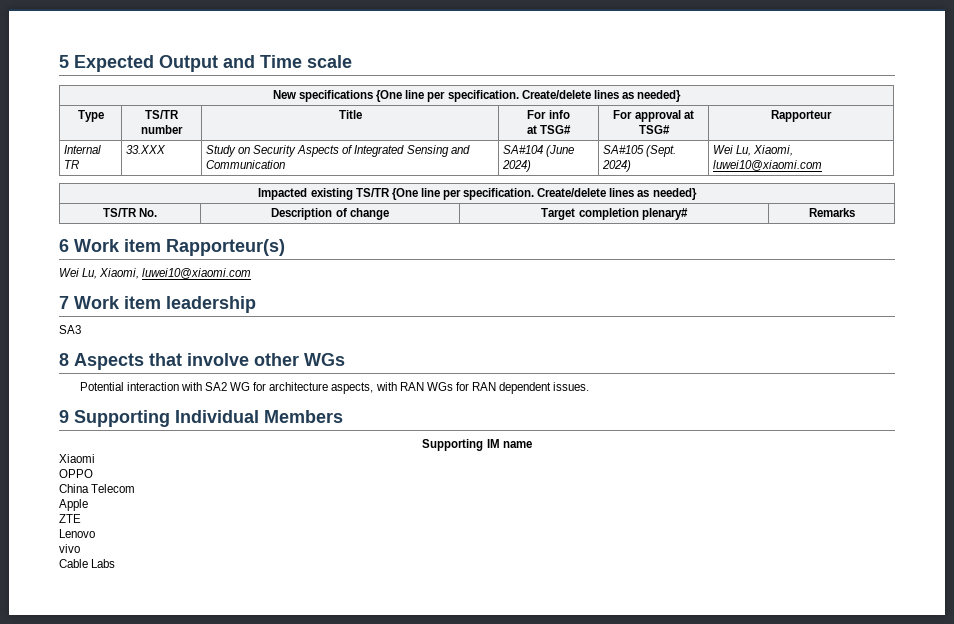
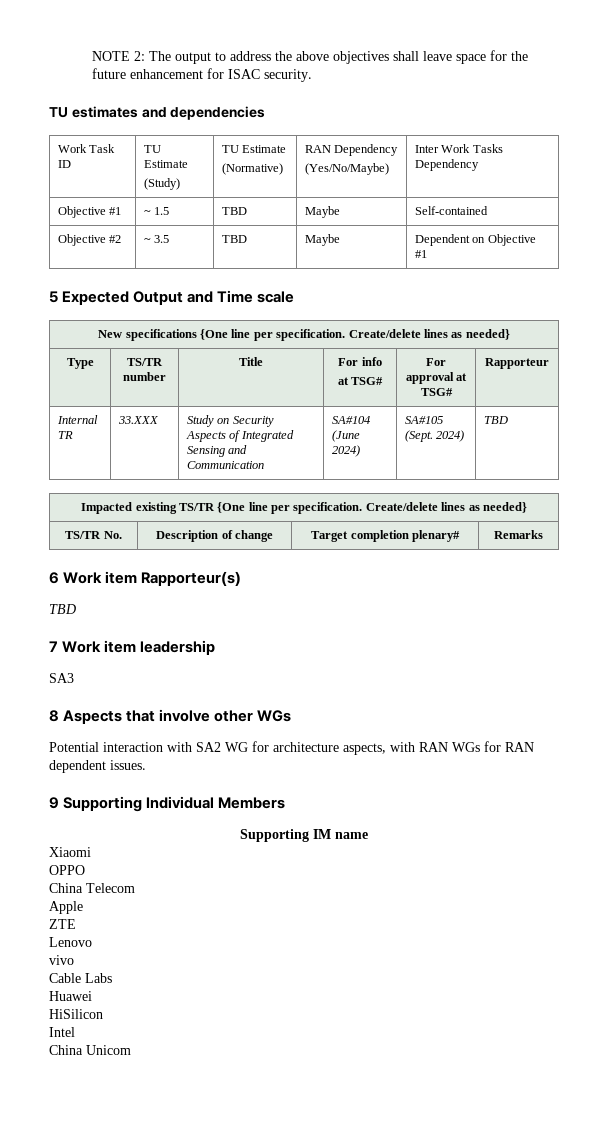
+ NOTE 2: The output to address the above objectives shall leave space for the future enhancement for ISAC security.
+ TU estimates and dependencies
+ Work Task ID | TU Estimate
+ (Study) | TU Estimate
+ (Normative) | RAN Dependency
+ (Yes/No/Maybe) | Inter Work Tasks Dependency
+ Objective #1 | ~ 1.5 | TBD | Maybe | Self-contained
+ Objective #2 | ~ 3.5 | TBD | Maybe | Dependent on Objective #1
- Internal TR | 33.XXX | Study on Security Aspects of Integrated Sensing and Communication | SA#104 (June 2024) | SA#105 (Sept. 2024) | Wei Lu, Xiaomi, luwei10@xiaomi.com
+ Internal TR | 33.XXX | Study on Security Aspects of Integrated Sensing and Communication | SA#104 (June 2024) | SA#105 (Sept. 2024) | TBD
  6 Work item Rapporteur(s)
- Wei Lu, Xiaomi, luwei10@xiaomi.com
+ TBD
+ Huawei
+ HiSilicon
+ Intel
+ China Unicom

